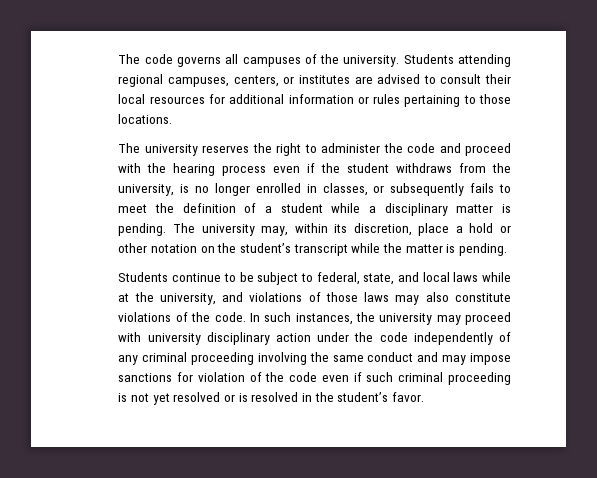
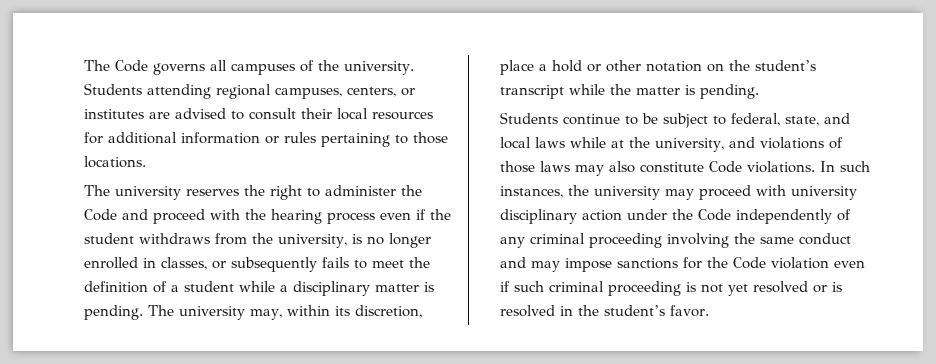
- The code governs all campuses of the university.
+ The Code governs all campuses of the university.
- The university reserves the right to administer the code and proceed with the hearing process even if the student withdraws from the university, is no longer enrolled in classes, or subsequently fails to meet the definition of a student while a disciplinary matter is pending.
+ The university reserves the right to administer the Code and proceed with the hearing process even if the student withdraws from the university, is no longer enrolled in classes, or subsequently fails to meet the definition of a student while a disciplinary matter is pending.
- Students continue to be subject to federal, state, and local laws while at the university, and violations of those laws may also constitute violations of the code.
+ Students continue to be subject to federal, state, and local laws while at the university, and violations of those laws may also constitute Code violations.
- In such instances, the university may proceed with university disciplinary action under the code independently of any criminal proceeding involving the same conduct and may impose sanctions for violation of the code even if such criminal proceeding is not yet resolved or is resolved in the student’s favor.
+ In such instances, the university may proceed with university disciplinary action under the Code independently of any criminal proceeding involving the same conduct and may impose sanctions for the Code violation even if such criminal proceeding is not yet resolved or is resolved in the student’s favor.

